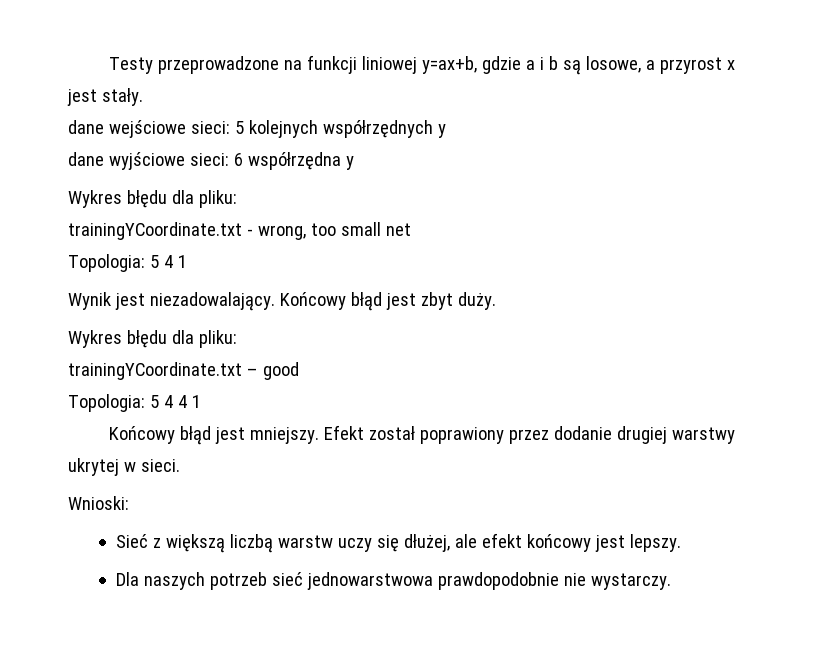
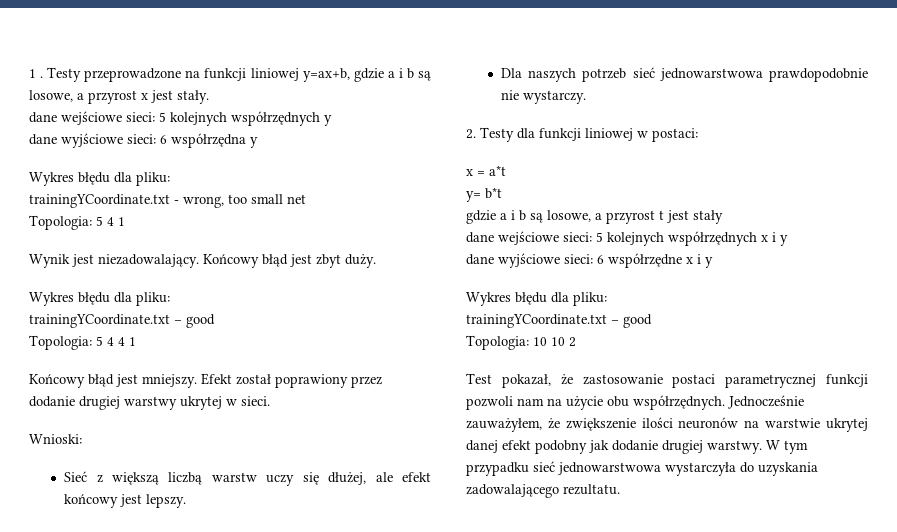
+ 1 .
+ 2. Testy dla funkcji liniowej w postaci:
+ x = a*t
+ y= b*t
+ gdzie a i b są losowe, a przyrost t jest stały
+ dane wejściowe sieci: 5 kolejnych współrzędnych x i y
+ dane wyjściowe sieci: 6 współrzędne x i y
+ Wykres błędu dla pliku:
+ trainingYCoordinate.txt – good
+ Topologia: 10 10 2
+ Test pokazał, że zastosowanie postaci parametrycznej funkcji pozwoli nam na użycie obu współrzędnych. Jednocześnie zauważyłem, że zwiększenie ilości neuronów na warstwie ukrytej danej efekt podobny jak dodanie drugiej warstwy. W tym przypadku sieć jednowarstwowa wystarczyła do uzyskania zadowalającego rezultatu.

